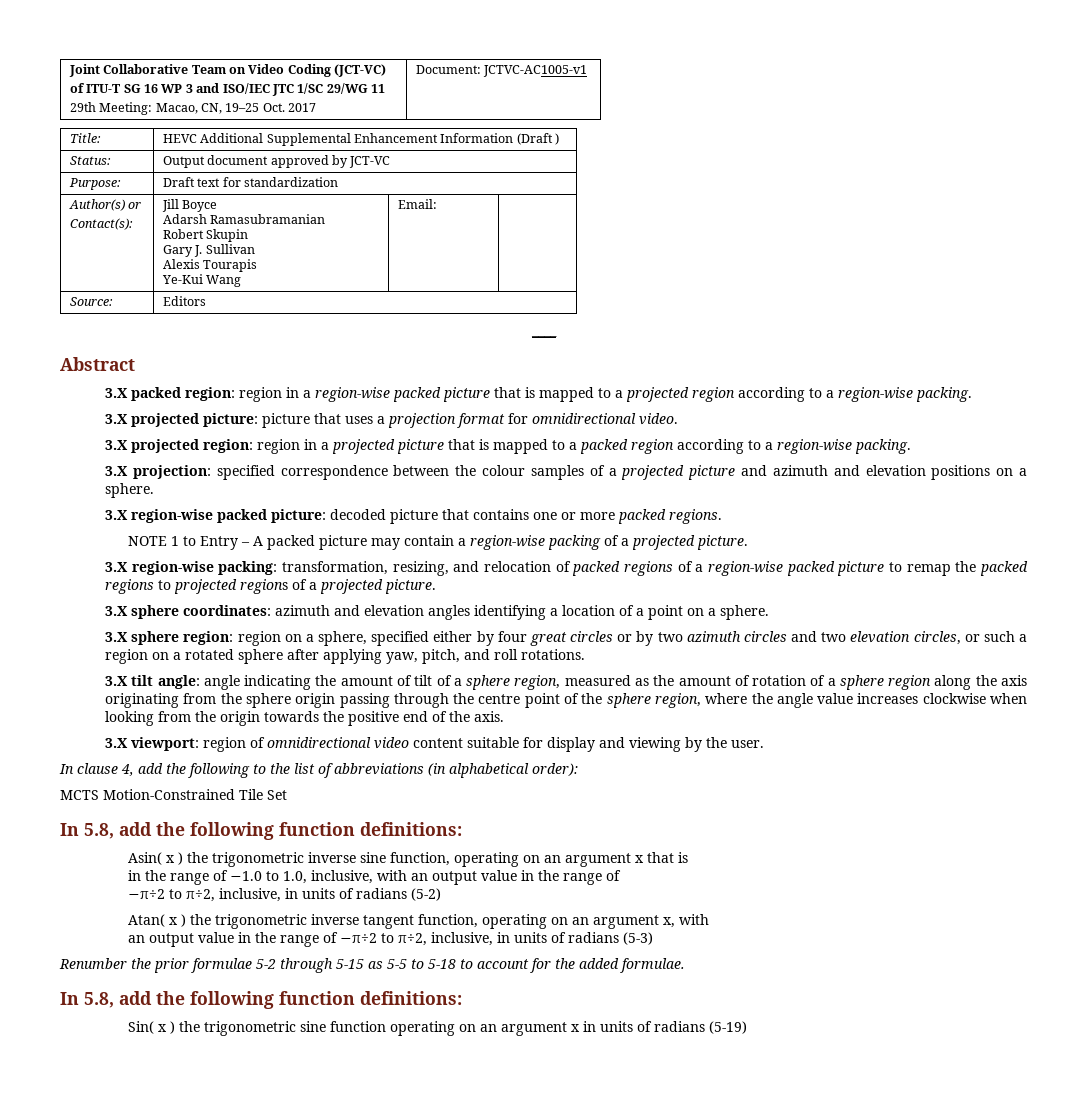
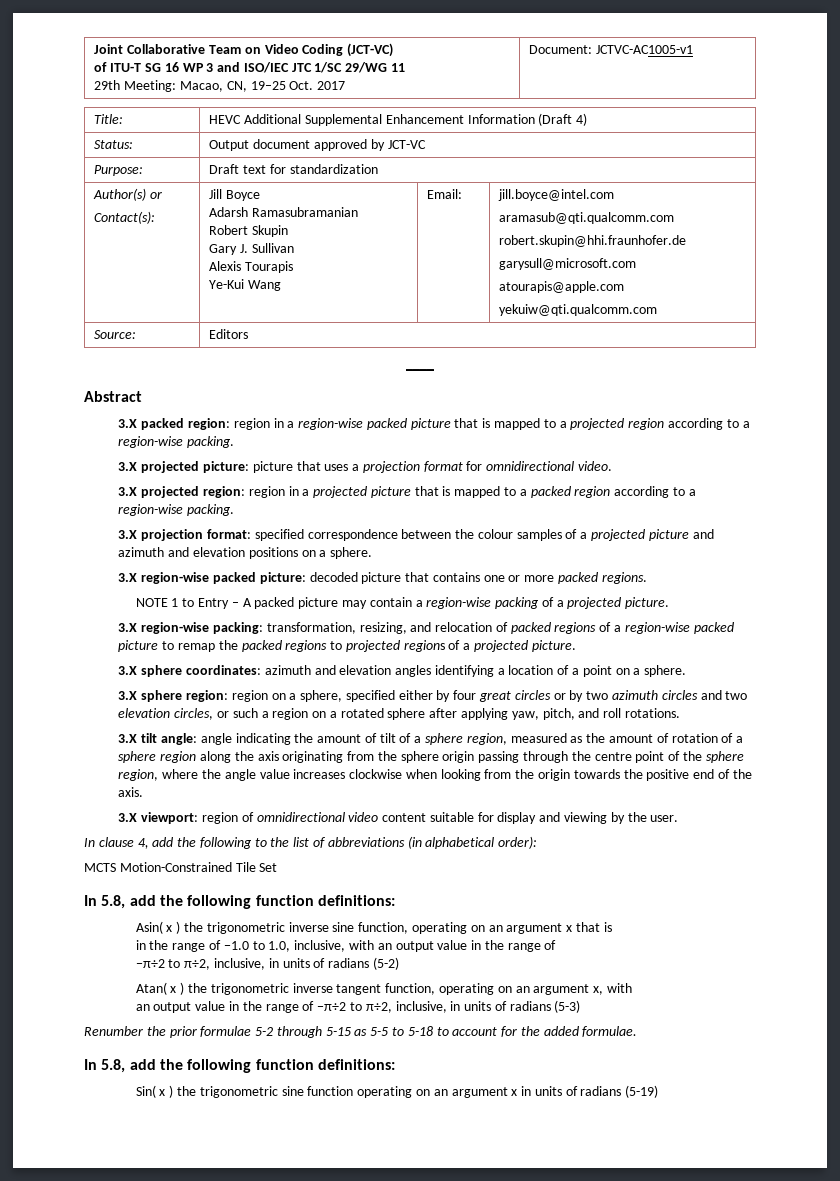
- Title: | HEVC Additional Supplemental Enhancement Information (Draft )
+ Title: | HEVC Additional Supplemental Enhancement Information (Draft 4)
  Author(s) or
  Contact(s): | Jill Boyce
  Adarsh Ramasubramanian
  Robert Skupin
  Gary J. Sullivan
  Alexis Tourapis
- Ye-Kui Wang | Email: |
+ Ye-Kui Wang | Email: | jill.boyce@intel.com
+ aramasub@qti.qualcomm.com
+ robert.skupin@hhi.fraunhofer.de
+ garysull@microsoft.com
+ atourapis@apple.com
+ yekuiw@qti.qualcomm.com
- 3.X projection: specified correspondence between the colour samples of a projected picture and azimuth and elevation positions on a sphere.
+ 3.X projection format: specified correspondence between the colour samples of a projected picture and azimuth and elevation positions on a sphere.

